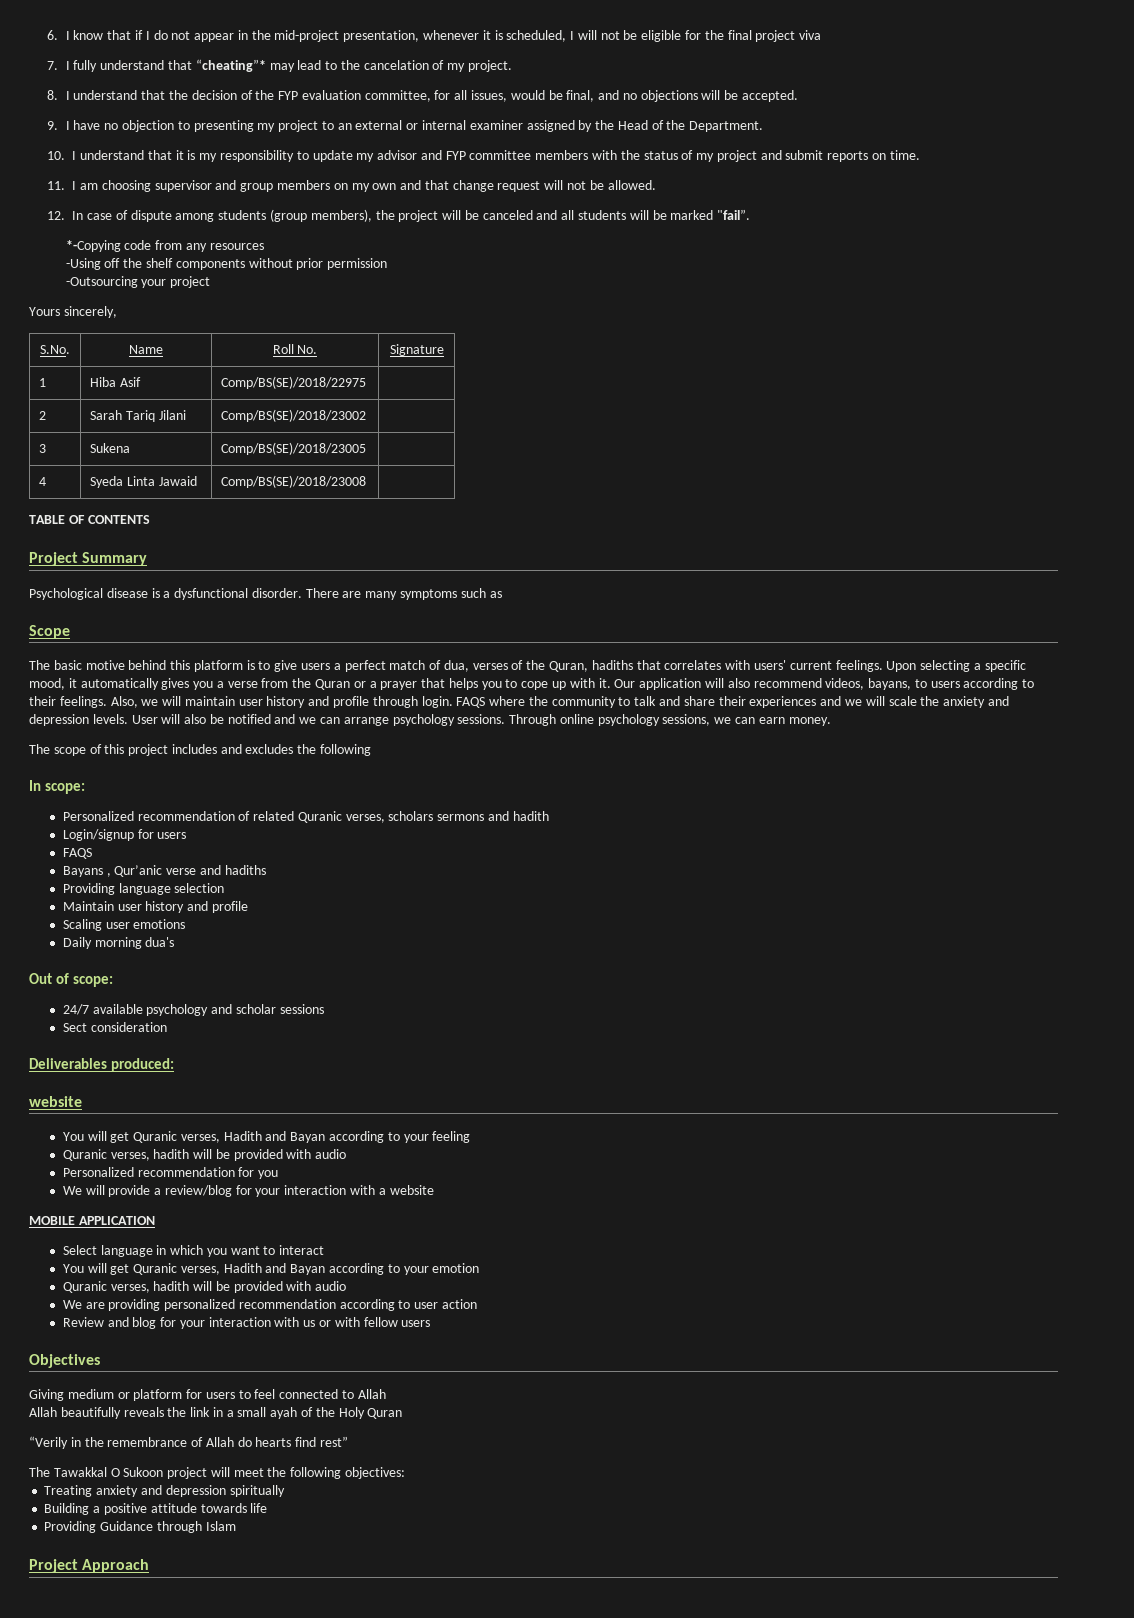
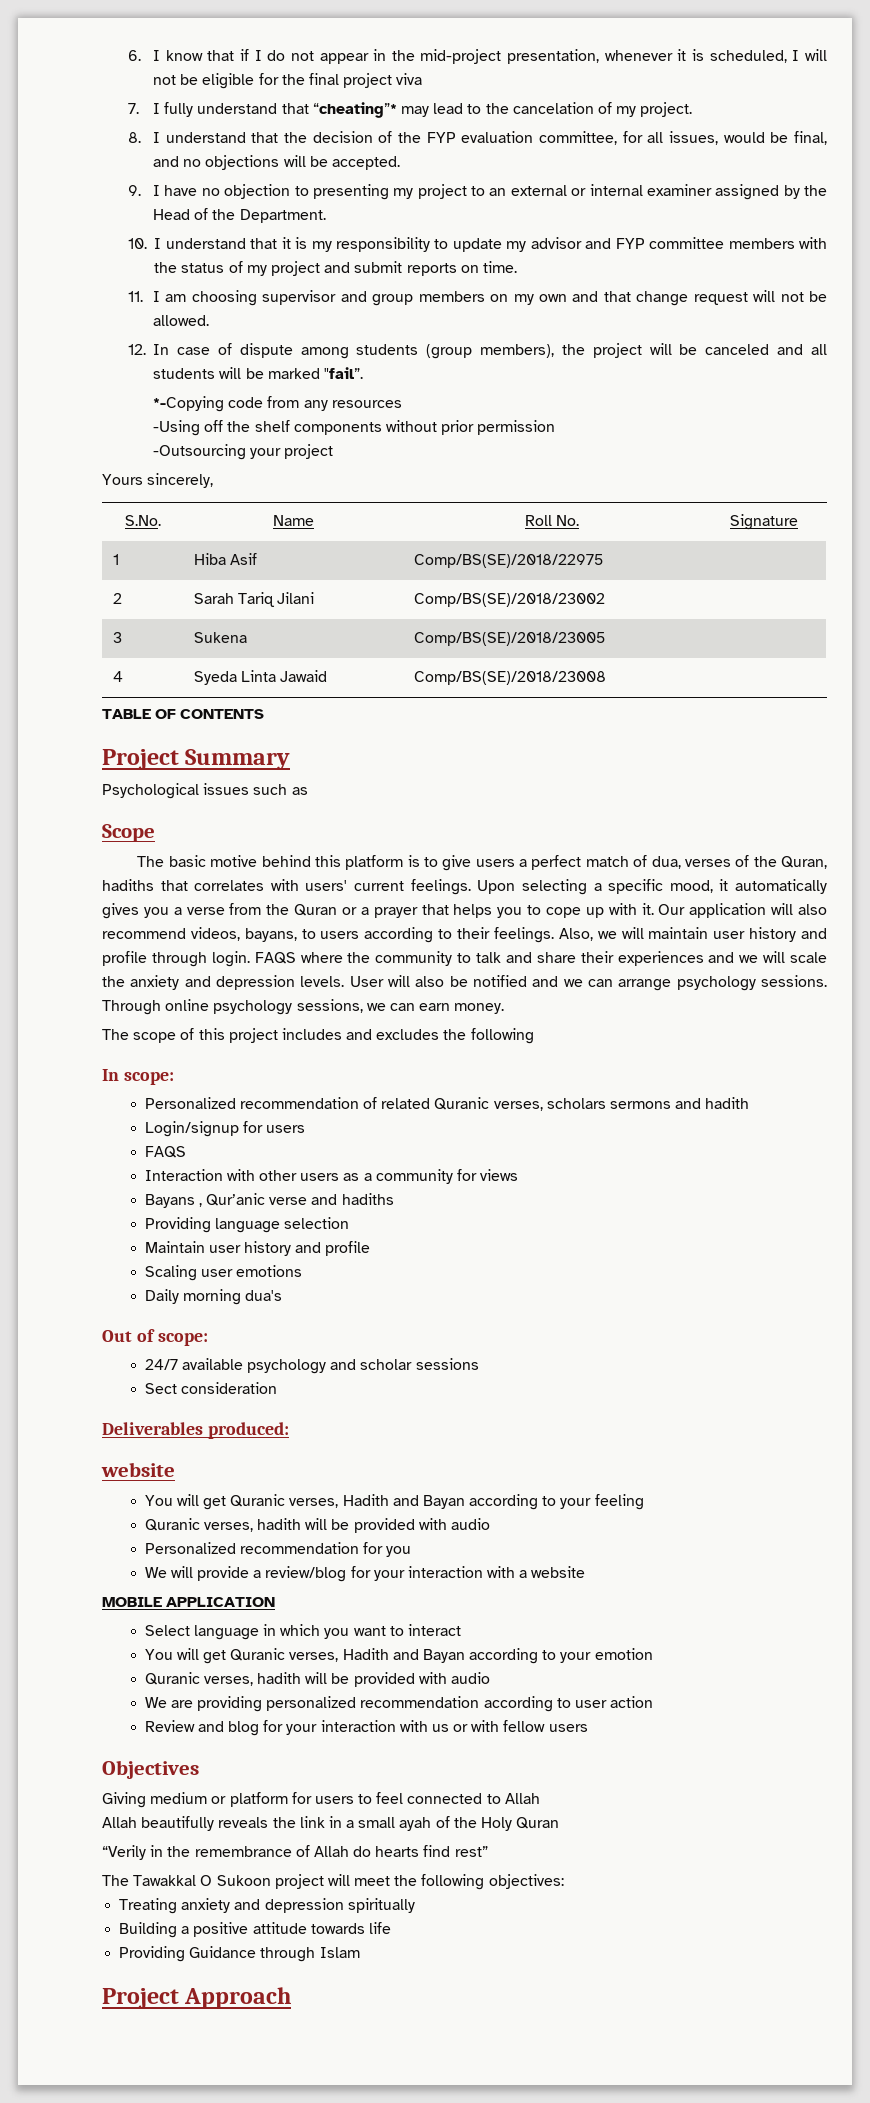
- Psychological disease is a dysfunctional disorder. There are many symptoms such as
+ Psychological issues such as
+ Interaction with other users as a community for views

